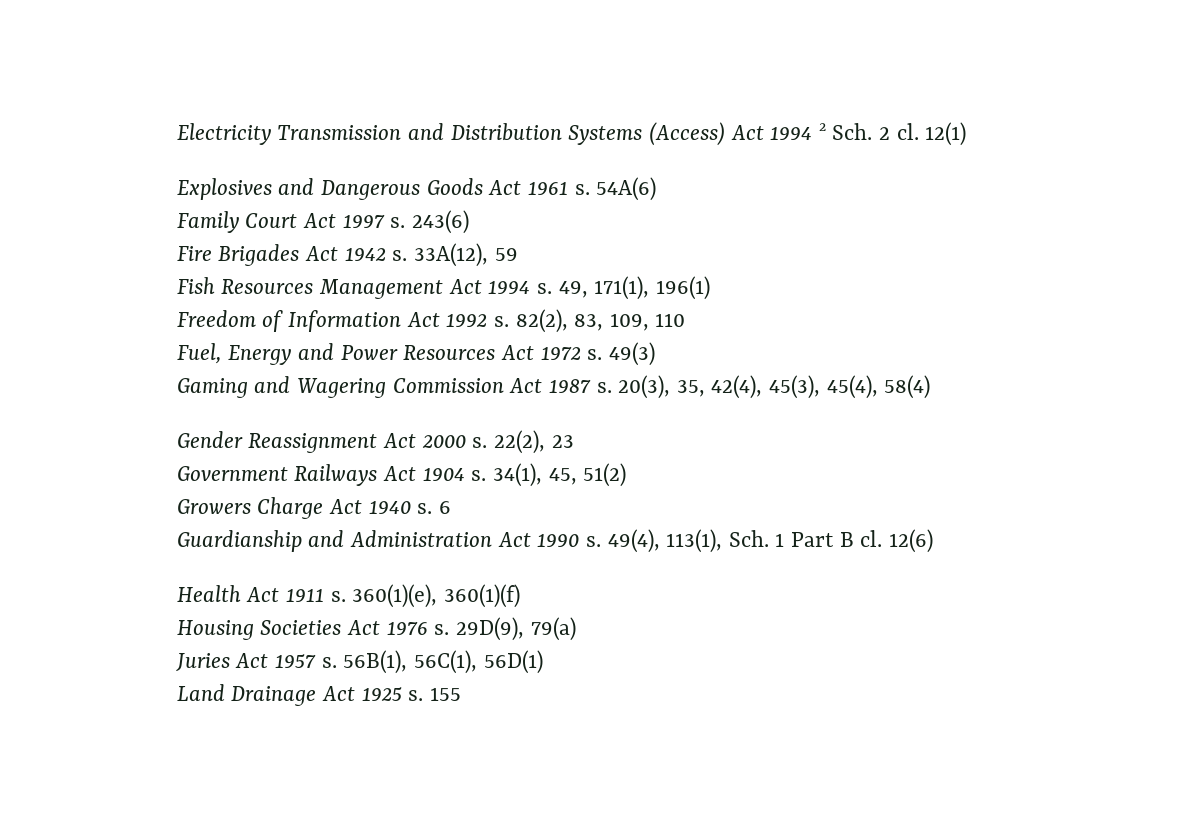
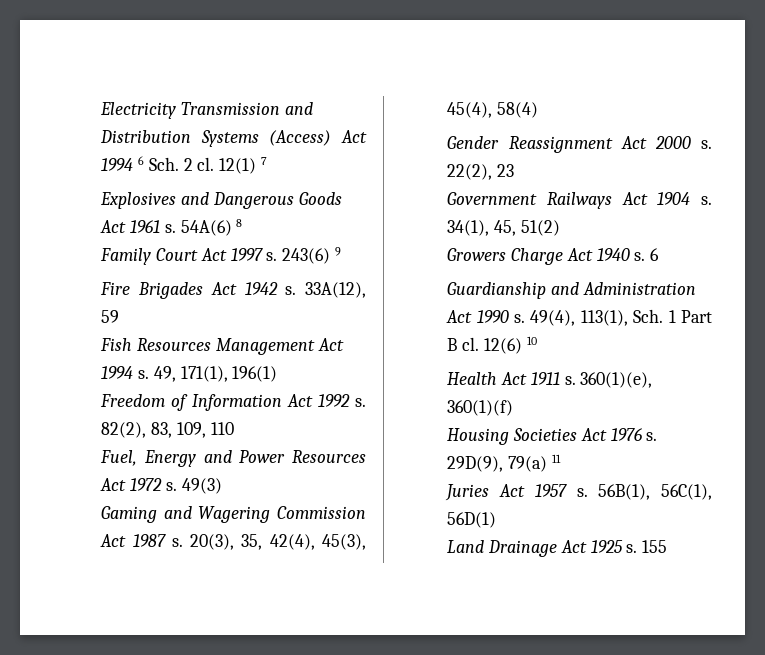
- Electricity Transmission and Distribution Systems (Access) Act 1994 2 Sch. 2 cl.
+ Electricity Transmission and Distribution Systems (Access) Act 1994 6 Sch. 2 cl.
- 12(1)
+ 12(1) 7
- 54A(6)
+ 54A(6) 8
- 243(6)
+ 243(6) 9
- 12(6)
+ 12(6) 10
- 29D(9), 79(a)
+ 29D(9), 79(a) 11

